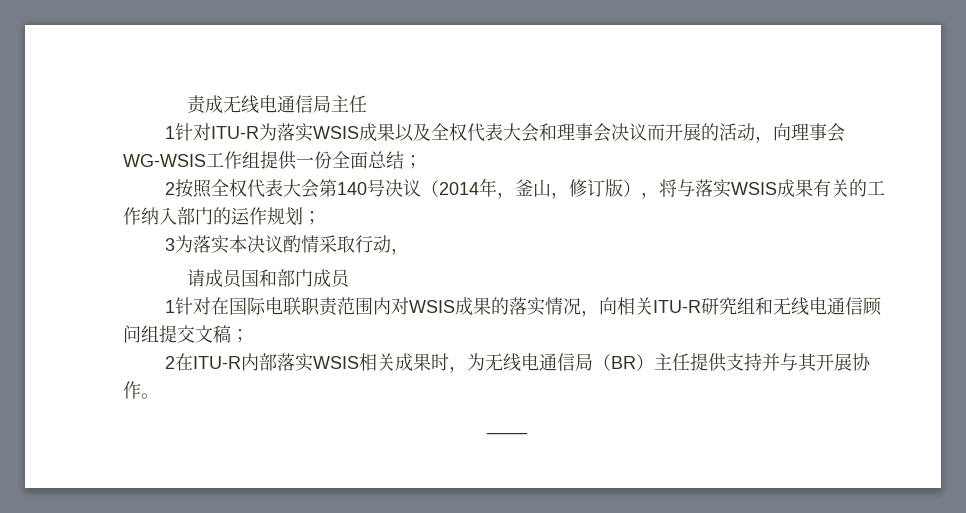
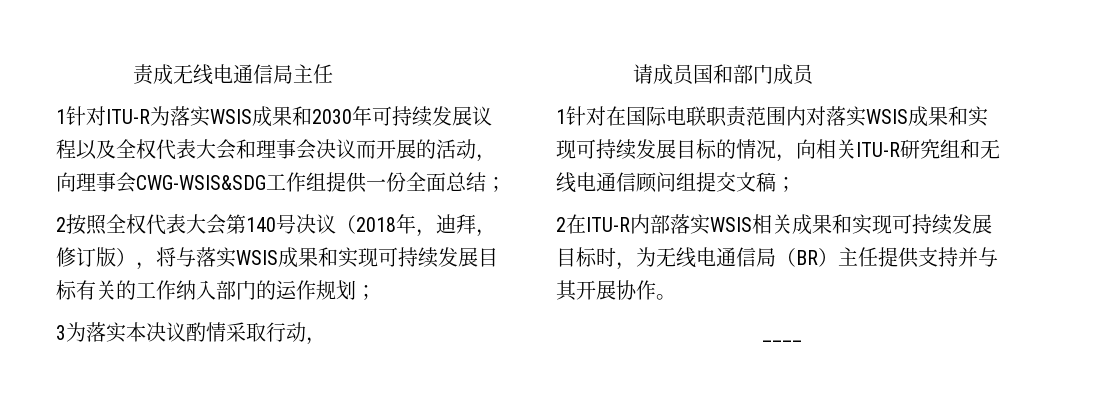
- 1针对ITU-R为落实WSIS成果以及全权代表大会和理事会决议而开展的活动，向理事会WG-WSIS工作组提供一份全面总结；
+ 1针对ITU-R为落实WSIS成果和2030年可持续发展议程以及全权代表大会和理事会决议而开展的活动，向理事会CWG-WSIS&SDG工作组提供一份全面总结；
- 2按照全权代表大会第140号决议（2014年，釜山，修订版），将与落实WSIS成果有关的工作纳入部门的运作规划；
+ 2按照全权代表大会第140号决议（2018年，迪拜，修订版），将与落实WSIS成果和实现可持续发展目标有关的工作纳入部门的运作规划；
- 1针对在国际电联职责范围内对WSIS成果的落实情况，向相关ITU-R研究组和无线电通信顾问组提交文稿；
+ 1针对在国际电联职责范围内对落实WSIS成果和实现可持续发展目标的情况，向相关ITU-R研究组和无线电通信顾问组提交文稿；
- 2在ITU-R内部落实WSIS相关成果时，为无线电通信局（BR）主任提供支持并与其开展协作。
+ 2在ITU-R内部落实WSIS相关成果和实现可持续发展目标时，为无线电通信局（BR）主任提供支持并与其开展协作。

